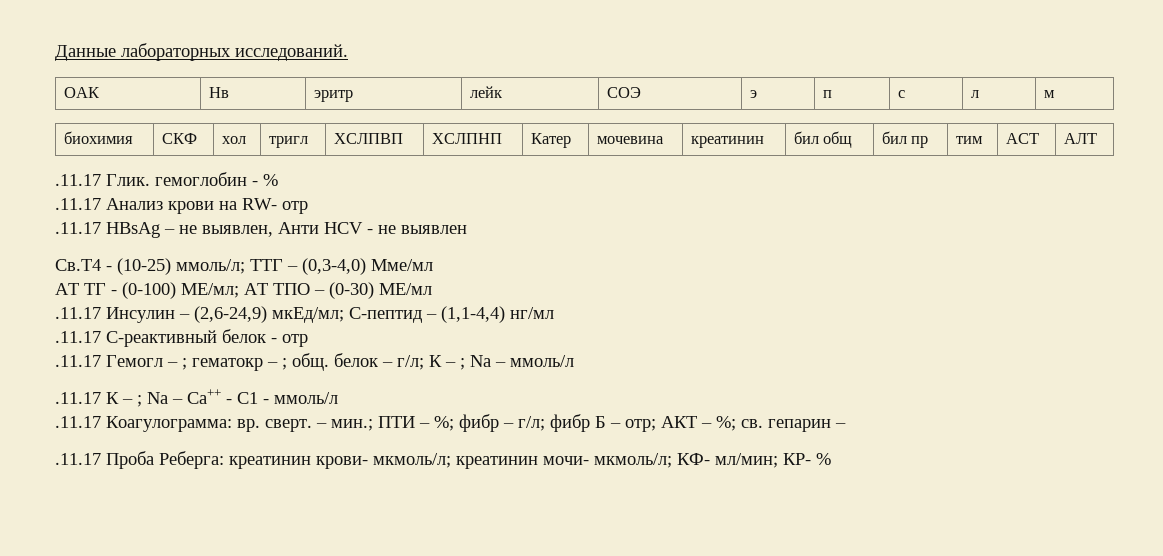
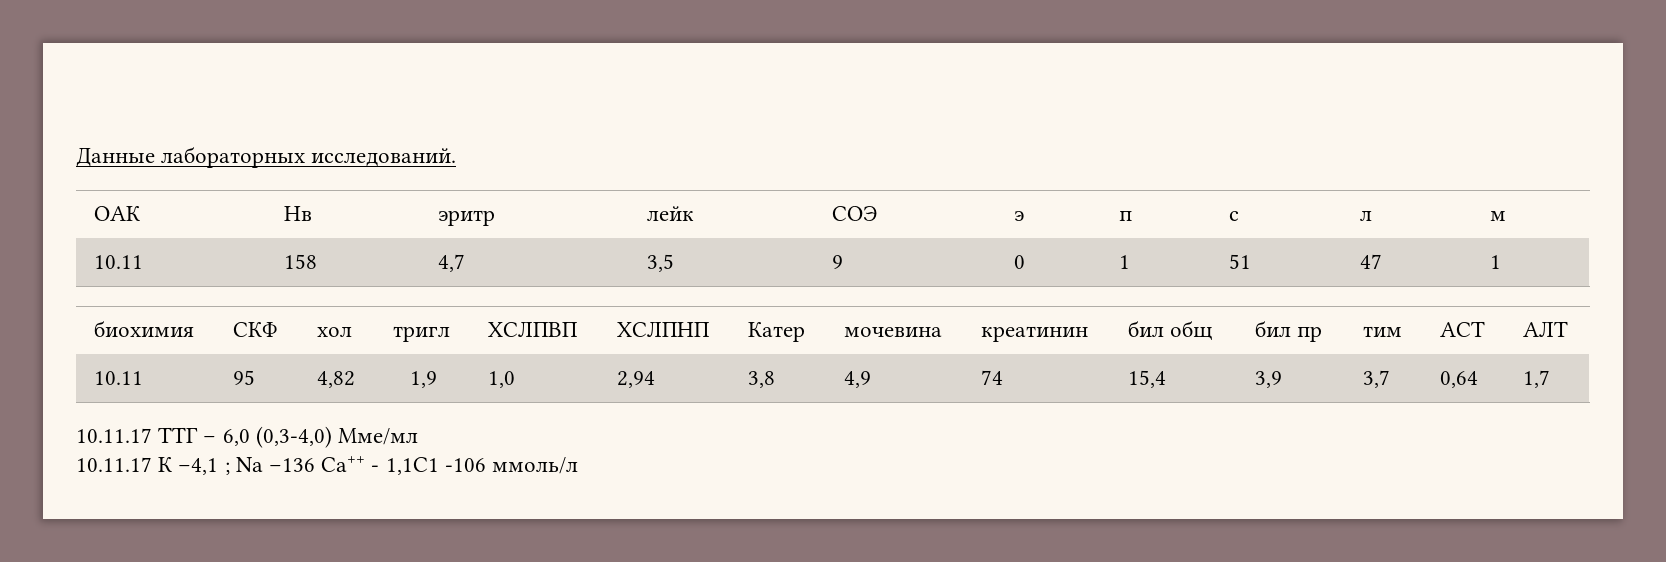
+ 10.11 | 158 | 4,7 | 3,5 | 9 | 0 | 1 | 51 | 47 | 1
- .11.17 Глик. гемоглобин - %
- .11.17 Анализ крови на RW- отр
- .11.17 НВsАg – не выявлен, Анти НСV - не выявлен
- Св.Т4 - (10-25) ммоль/л; ТТГ – (0,3-4,0) Мме/мл
+ 10.11 | 95 | 4,82 | 1,9 | 1,0 | 2,94 | 3,8 | 4,9 | 74 | 15,4 | 3,9 | 3,7 | 0,64 | 1,7
+ 10.11.17 ТТГ – 6,0 (0,3-4,0) Мме/мл
- АТ ТГ - (0-100) МЕ/мл; АТ ТПО – (0-30) МЕ/мл
- .11.17 Инсулин – (2,6-24,9) мкЕд/мл; С-пептид – (1,1-4,4) нг/мл
- .11.17 С-реактивный белок - отр
- .11.17 Гемогл – ; гематокр – ; общ. белок – г/л; К – ; Nа – ммоль/л
- .11.17 К – ; Nа – Са++ - С1 - ммоль/л
- .11.17 Коагулограмма: вр. сверт. – мин.; ПТИ – %; фибр – г/л; фибр Б – отр; АКТ – %; св. гепарин –
- .11.17 Проба Реберга: креатинин крови- мкмоль/л; креатинин мочи- мкмоль/л; КФ- мл/мин; КР- %
+ 10.11.17 К –4,1 ; Nа –136 Са++ - 1,1С1 -106 ммоль/л

